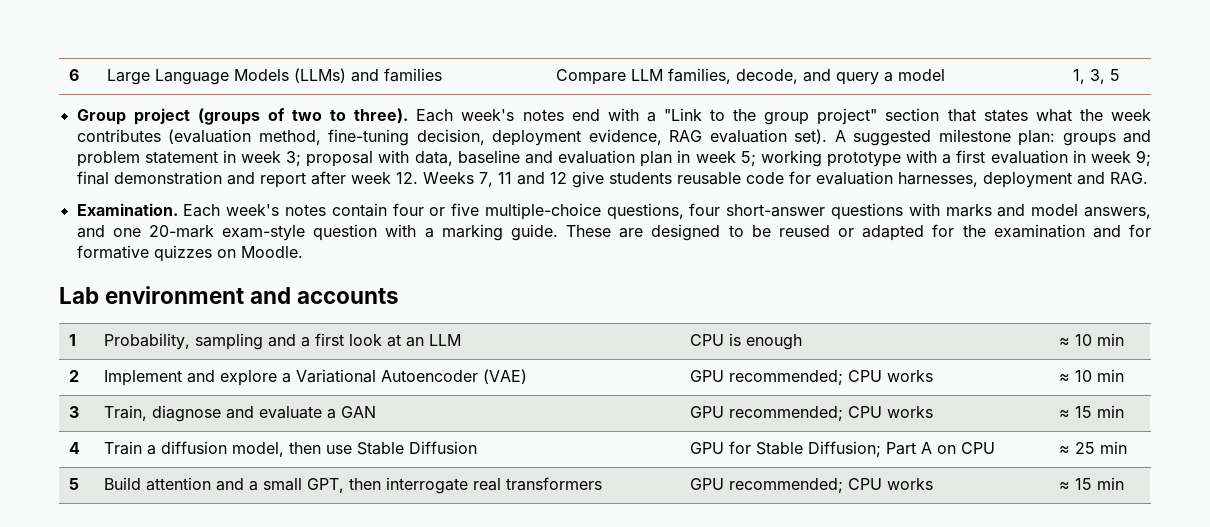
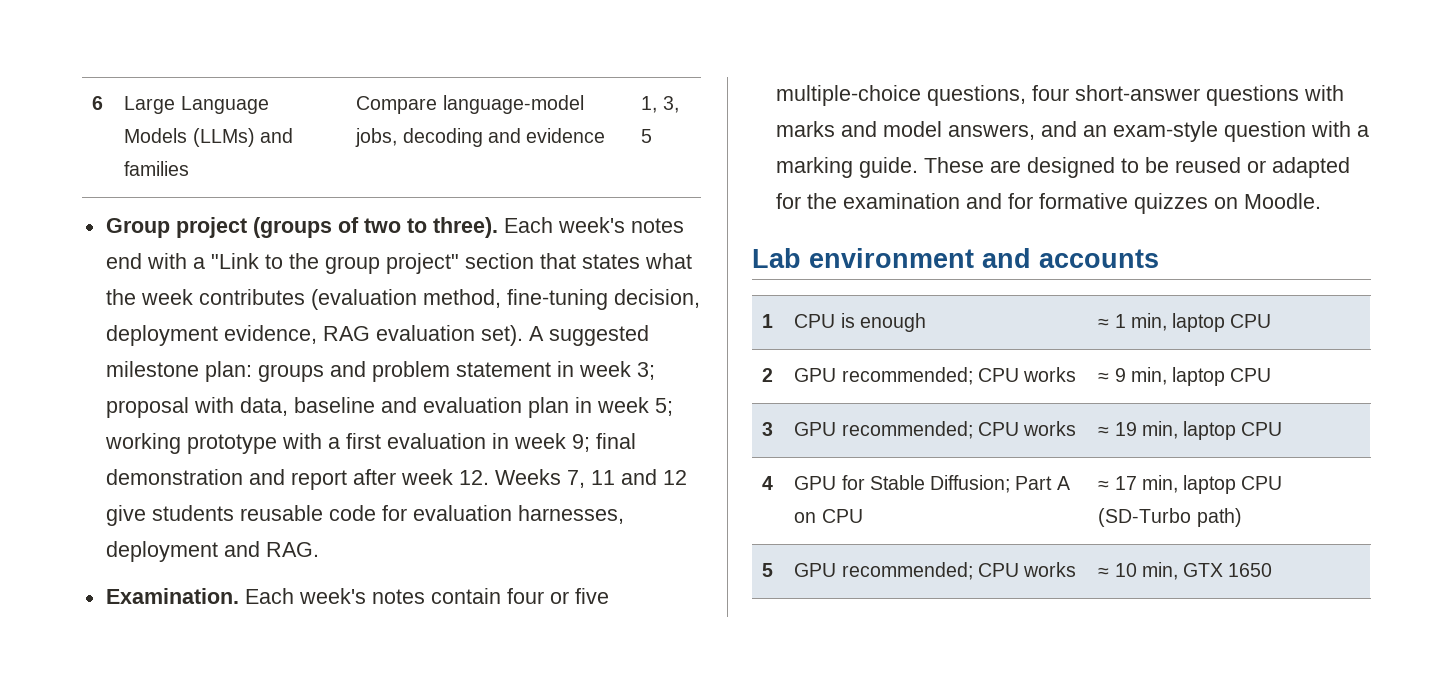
- 6 | Large Language Models (LLMs) and families | Compare LLM families, decode, and query a model | 1, 3, 5
+ 6 | Large Language Models (LLMs) and families | Compare language-model jobs, decoding and evidence | 1, 3, 5
- Each week's notes contain four or five multiple-choice questions, four short-answer questions with marks and model answers, and one 20-mark exam-style question with a marking guide.
+ Each week's notes contain four or five multiple-choice questions, four short-answer questions with marks and model answers, and an exam-style question with a marking guide.
- 1 | Probability, sampling and a first look at an LLM | CPU is enough | ≈ 10 min
- 2 | Implement and explore a Variational Autoencoder (VAE) | GPU recommended; CPU works | ≈ 10 min
- 3 | Train, diagnose and evaluate a GAN | GPU recommended; CPU works | ≈ 15 min
- 4 | Train a diffusion model, then use Stable Diffusion | GPU for Stable Diffusion; Part A on CPU | ≈ 25 min
- 5 | Build attention and a small GPT, then interrogate real transformers | GPU recommended; CPU works | ≈ 15 min
+ 1 | CPU is enough | ≈ 1 min, laptop CPU
+ 2 | GPU recommended; CPU works | ≈ 9 min, laptop CPU
+ 3 | GPU recommended; CPU works | ≈ 19 min, laptop CPU
+ 4 | GPU for Stable Diffusion; Part A on CPU | ≈ 17 min, laptop CPU (SD-Turbo path)
+ 5 | GPU recommended; CPU works | ≈ 10 min, GTX 1650

